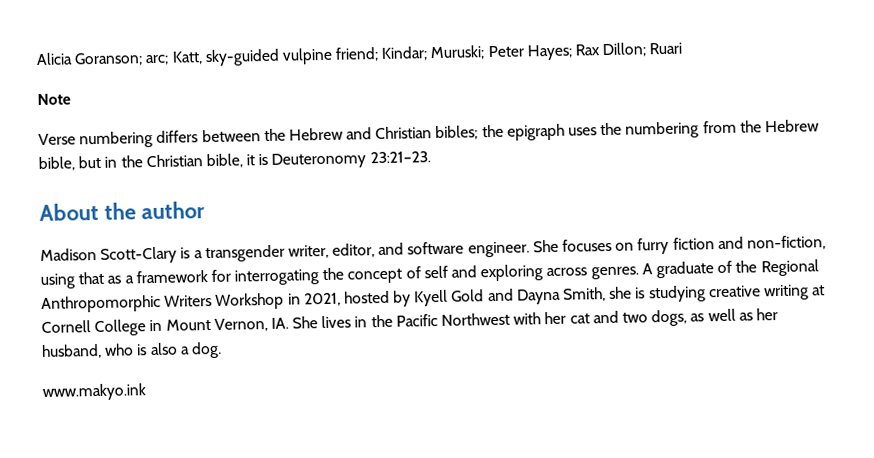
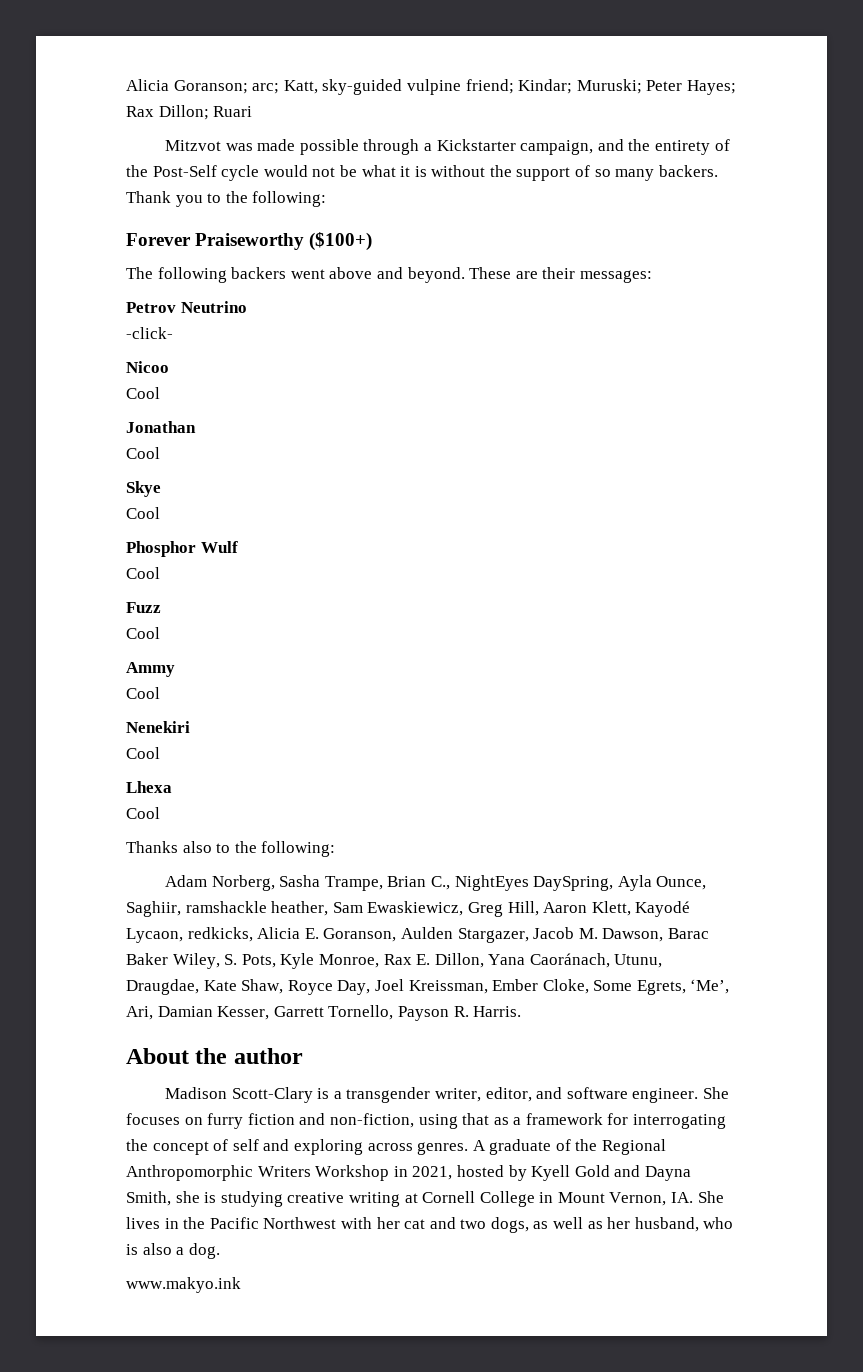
- Note
- Verse numbering differs between the Hebrew and Christian bibles; the epigraph uses the numbering from the Hebrew bible, but in the Christian bible, it is Deuteronomy 23:21–23.
+ Mitzvot was made possible through a Kickstarter campaign, and the entirety of the Post-Self cycle would not be what it is without the support of so many backers. Thank you to the following:
+ Forever Praiseworthy ($100+)
+ The following backers went above and beyond. These are their messages:
+ Petrov Neutrino
+ -click-
+ Nicoo
+ Cool
+ Jonathan
+ Cool
+ Skye
+ Cool
+ Phosphor Wulf
+ Cool
+ Fuzz
+ Cool
+ Ammy
+ Cool
+ Nenekiri
+ Cool
+ Lhexa
+ Cool
+ Thanks also to the following:
+ Adam Norberg, Sasha Trampe, Brian C., NightEyes DaySpring, Ayla Ounce, Saghiir, ramshackle heather, Sam Ewaskiewicz, Greg Hill, Aaron Klett, Kayodé Lycaon, redkicks, Alicia E. Goranson, Aulden Stargazer, Jacob M. Dawson, Barac Baker Wiley, S. Pots, Kyle Monroe, Rax E. Dillon, Yana Caoránach, Utunu, Draugdae, Kate Shaw, Royce Day, Joel Kreissman, Ember Cloke, Some Egrets, ‘Me’, Ari, Damian Kesser, Garrett Tornello, Payson R. Harris.

